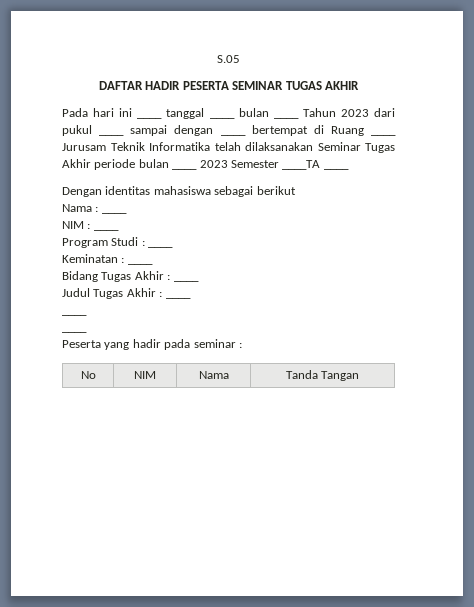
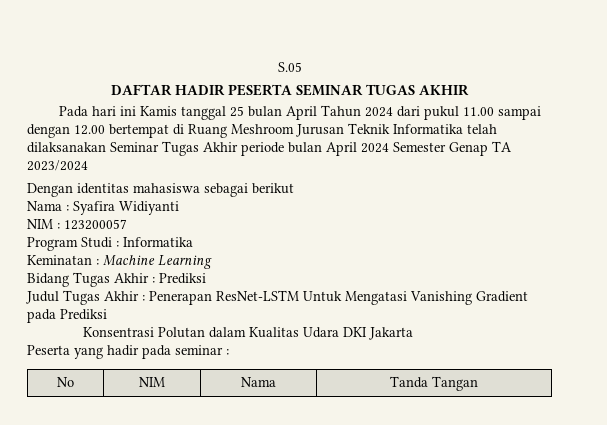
- Pada hari ini ____ tanggal ____ bulan ____ Tahun 2023 dari pukul ____ sampai dengan ____ bertempat di Ruang ____ Jurusam Teknik Informatika telah dilaksanakan Seminar Tugas Akhir periode bulan ____ 2023 Semester ____TA ____
+ Pada hari ini Kamis tanggal 25 bulan April Tahun 2024 dari pukul 11.00 sampai dengan 12.00 bertempat di Ruang Meshroom Jurusan Teknik Informatika telah dilaksanakan Seminar Tugas Akhir periode bulan April 2024 Semester Genap TA 2023/2024
- Nama : ____
+ Nama : Syafira Widiyanti
- NIM : ____
+ NIM : 123200057
- Program Studi : ____
+ Program Studi : Informatika
- Keminatan : ____
+ Keminatan : Machine Learning
- Bidang Tugas Akhir : ____
+ Bidang Tugas Akhir : Prediksi
- Judul Tugas Akhir : ____
- ____
- ____
+ Judul Tugas Akhir : Penerapan ResNet-LSTM Untuk Mengatasi Vanishing Gradient pada Prediksi
+ Konsentrasi Polutan dalam Kualitas Udara DKI Jakarta

